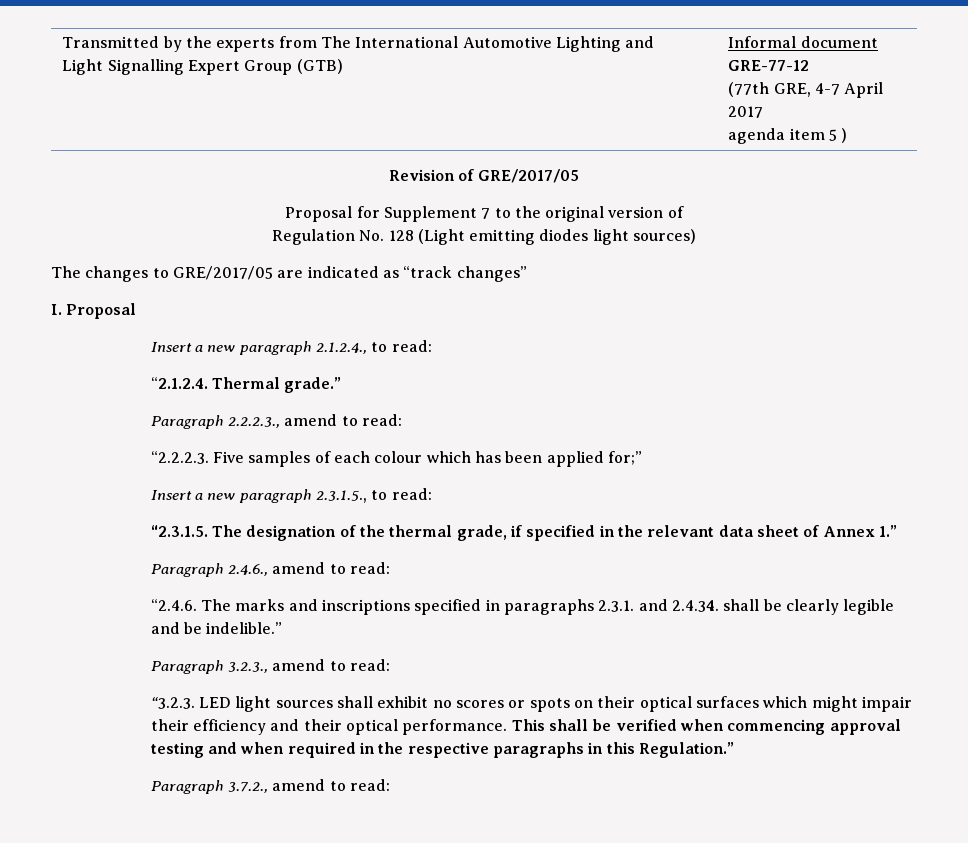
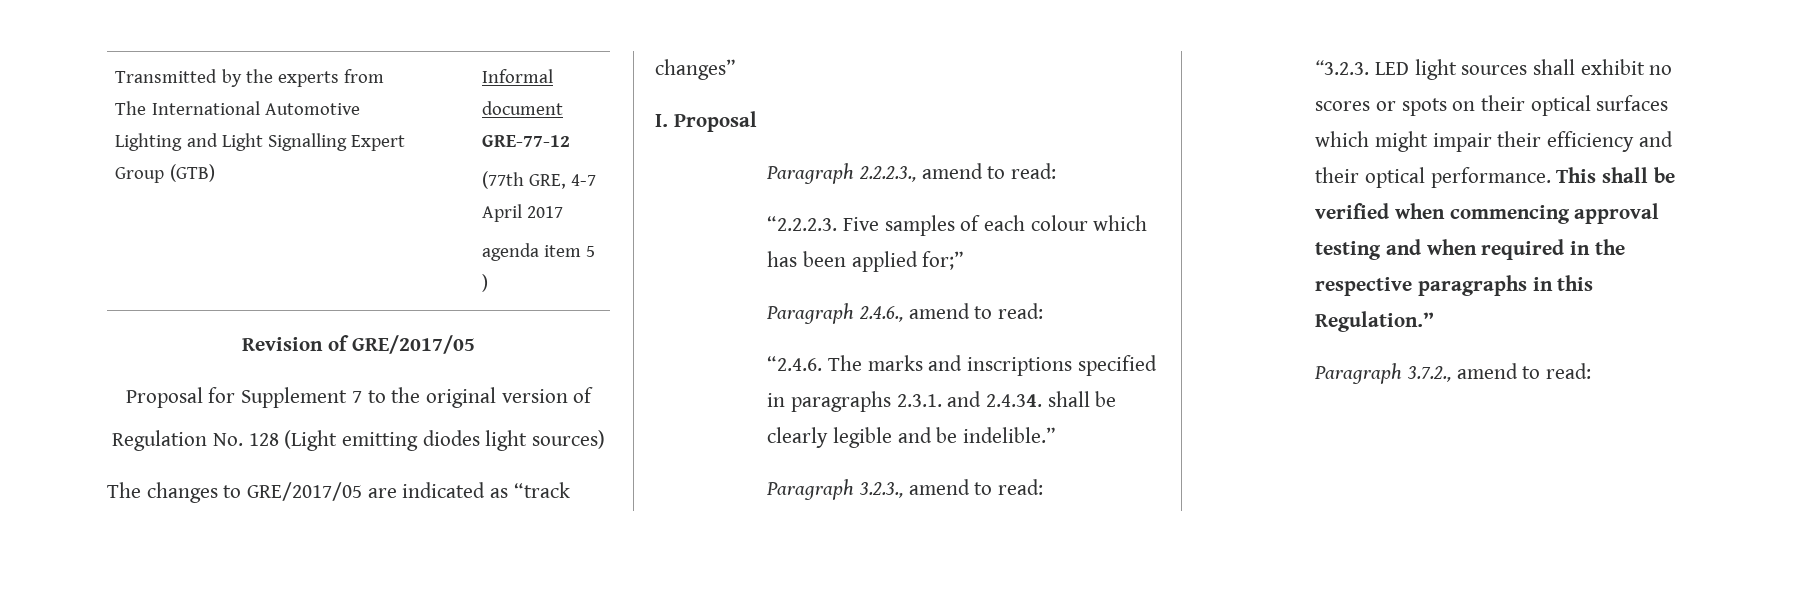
- Insert a new paragraph 2.1.2.4., to read:
- “2.1.2.4. Thermal grade.”
- Insert a new paragraph 2.3.1.5., to read:
- “2.3.1.5. The designation of the thermal grade, if specified in the relevant data sheet of Annex 1.”

